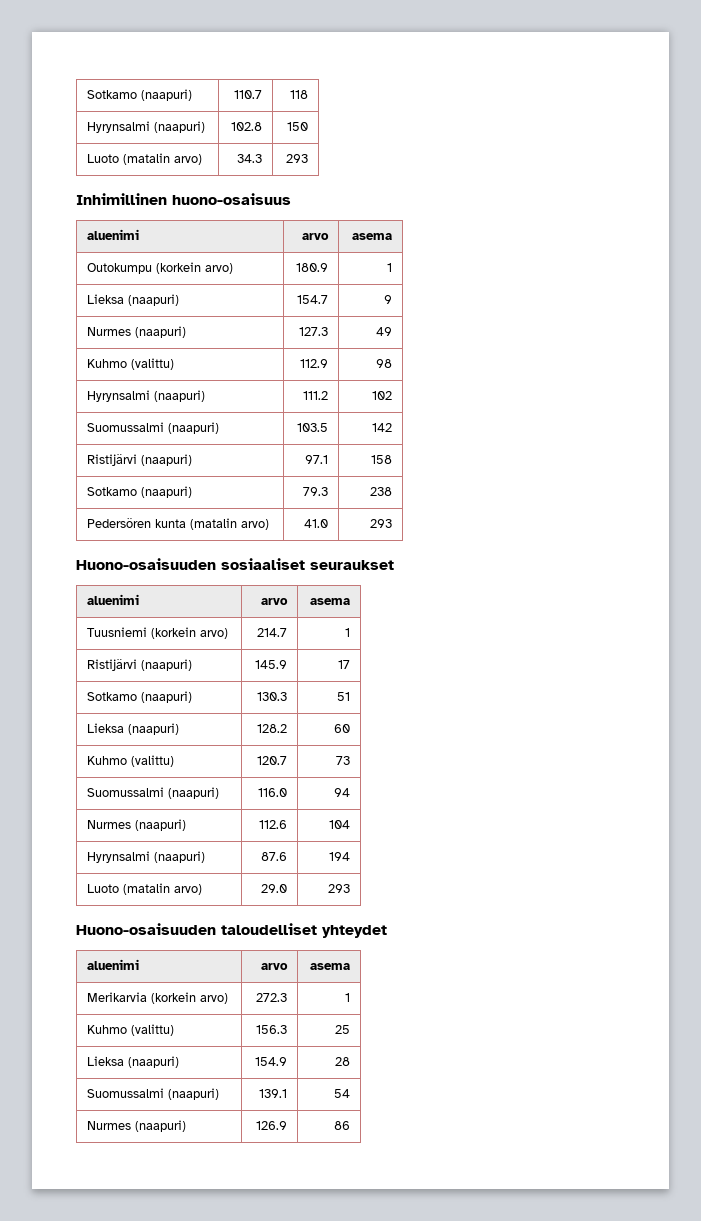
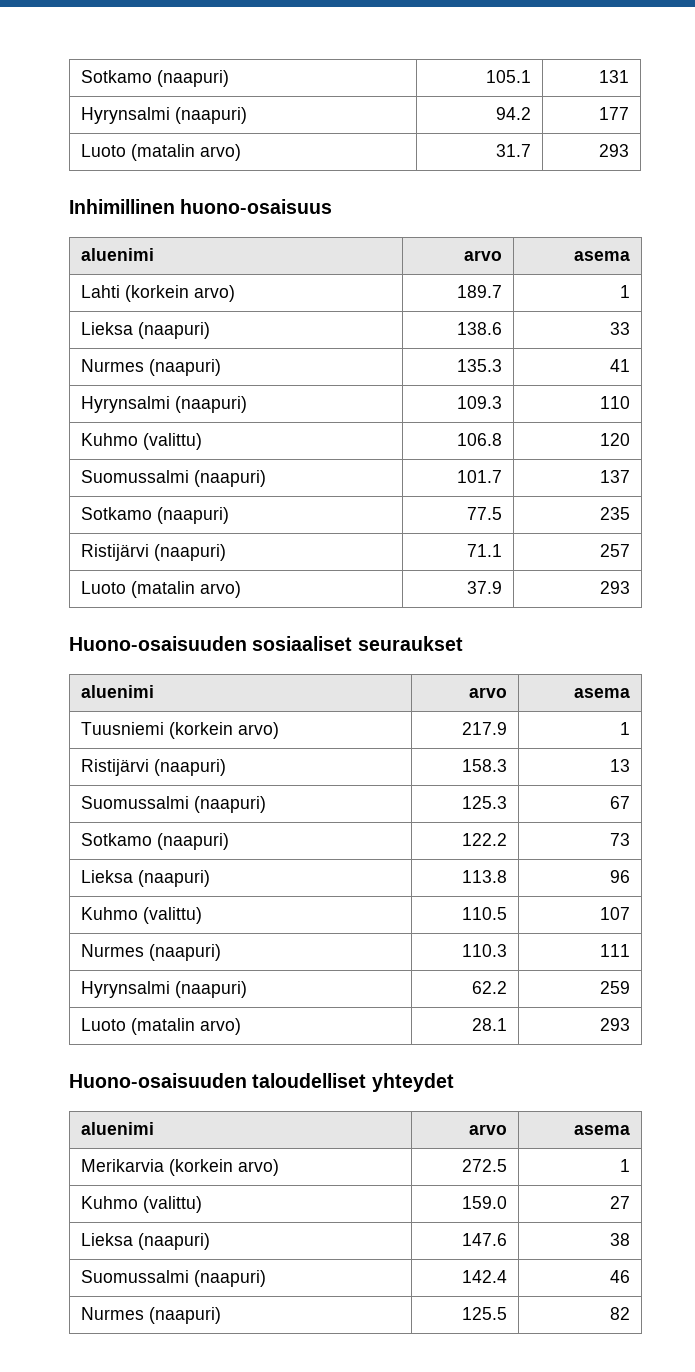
- Sotkamo (naapuri) | 110.7 | 118
- Hyrynsalmi (naapuri) | 102.8 | 150
- Luoto (matalin arvo) | 34.3 | 293
+ Sotkamo (naapuri) | 105.1 | 131
+ Hyrynsalmi (naapuri) | 94.2 | 177
+ Luoto (matalin arvo) | 31.7 | 293
- Outokumpu (korkein arvo) | 180.9 | 1
+ Lahti (korkein arvo) | 189.7 | 1
- Lieksa (naapuri) | 154.7 | 9
- Nurmes (naapuri) | 127.3 | 49
- Kuhmo (valittu) | 112.9 | 98
- Hyrynsalmi (naapuri) | 111.2 | 102
- Suomussalmi (naapuri) | 103.5 | 142
- Ristijärvi (naapuri) | 97.1 | 158
- Sotkamo (naapuri) | 79.3 | 238
- Pedersören kunta (matalin arvo) | 41.0 | 293
+ Lieksa (naapuri) | 138.6 | 33
+ Nurmes (naapuri) | 135.3 | 41
+ Hyrynsalmi (naapuri) | 109.3 | 110
+ Kuhmo (valittu) | 106.8 | 120
+ Suomussalmi (naapuri) | 101.7 | 137
+ Sotkamo (naapuri) | 77.5 | 235
+ Ristijärvi (naapuri) | 71.1 | 257
+ Luoto (matalin arvo) | 37.9 | 293
- Tuusniemi (korkein arvo) | 214.7 | 1
+ Tuusniemi (korkein arvo) | 217.9 | 1
- Ristijärvi (naapuri) | 145.9 | 17
- Sotkamo (naapuri) | 130.3 | 51
- Lieksa (naapuri) | 128.2 | 60
- Kuhmo (valittu) | 120.7 | 73
- Suomussalmi (naapuri) | 116.0 | 94
- Nurmes (naapuri) | 112.6 | 104
- Hyrynsalmi (naapuri) | 87.6 | 194
- Luoto (matalin arvo) | 29.0 | 293
+ Ristijärvi (naapuri) | 158.3 | 13
+ Suomussalmi (naapuri) | 125.3 | 67
+ Sotkamo (naapuri) | 122.2 | 73
+ Lieksa (naapuri) | 113.8 | 96
+ Kuhmo (valittu) | 110.5 | 107
+ Nurmes (naapuri) | 110.3 | 111
+ Hyrynsalmi (naapuri) | 62.2 | 259
+ Luoto (matalin arvo) | 28.1 | 293
- Merikarvia (korkein arvo) | 272.3 | 1
+ Merikarvia (korkein arvo) | 272.5 | 1
- Kuhmo (valittu) | 156.3 | 25
- Lieksa (naapuri) | 154.9 | 28
- Suomussalmi (naapuri) | 139.1 | 54
- Nurmes (naapuri) | 126.9 | 86
+ Kuhmo (valittu) | 159.0 | 27
+ Lieksa (naapuri) | 147.6 | 38
+ Suomussalmi (naapuri) | 142.4 | 46
+ Nurmes (naapuri) | 125.5 | 82

